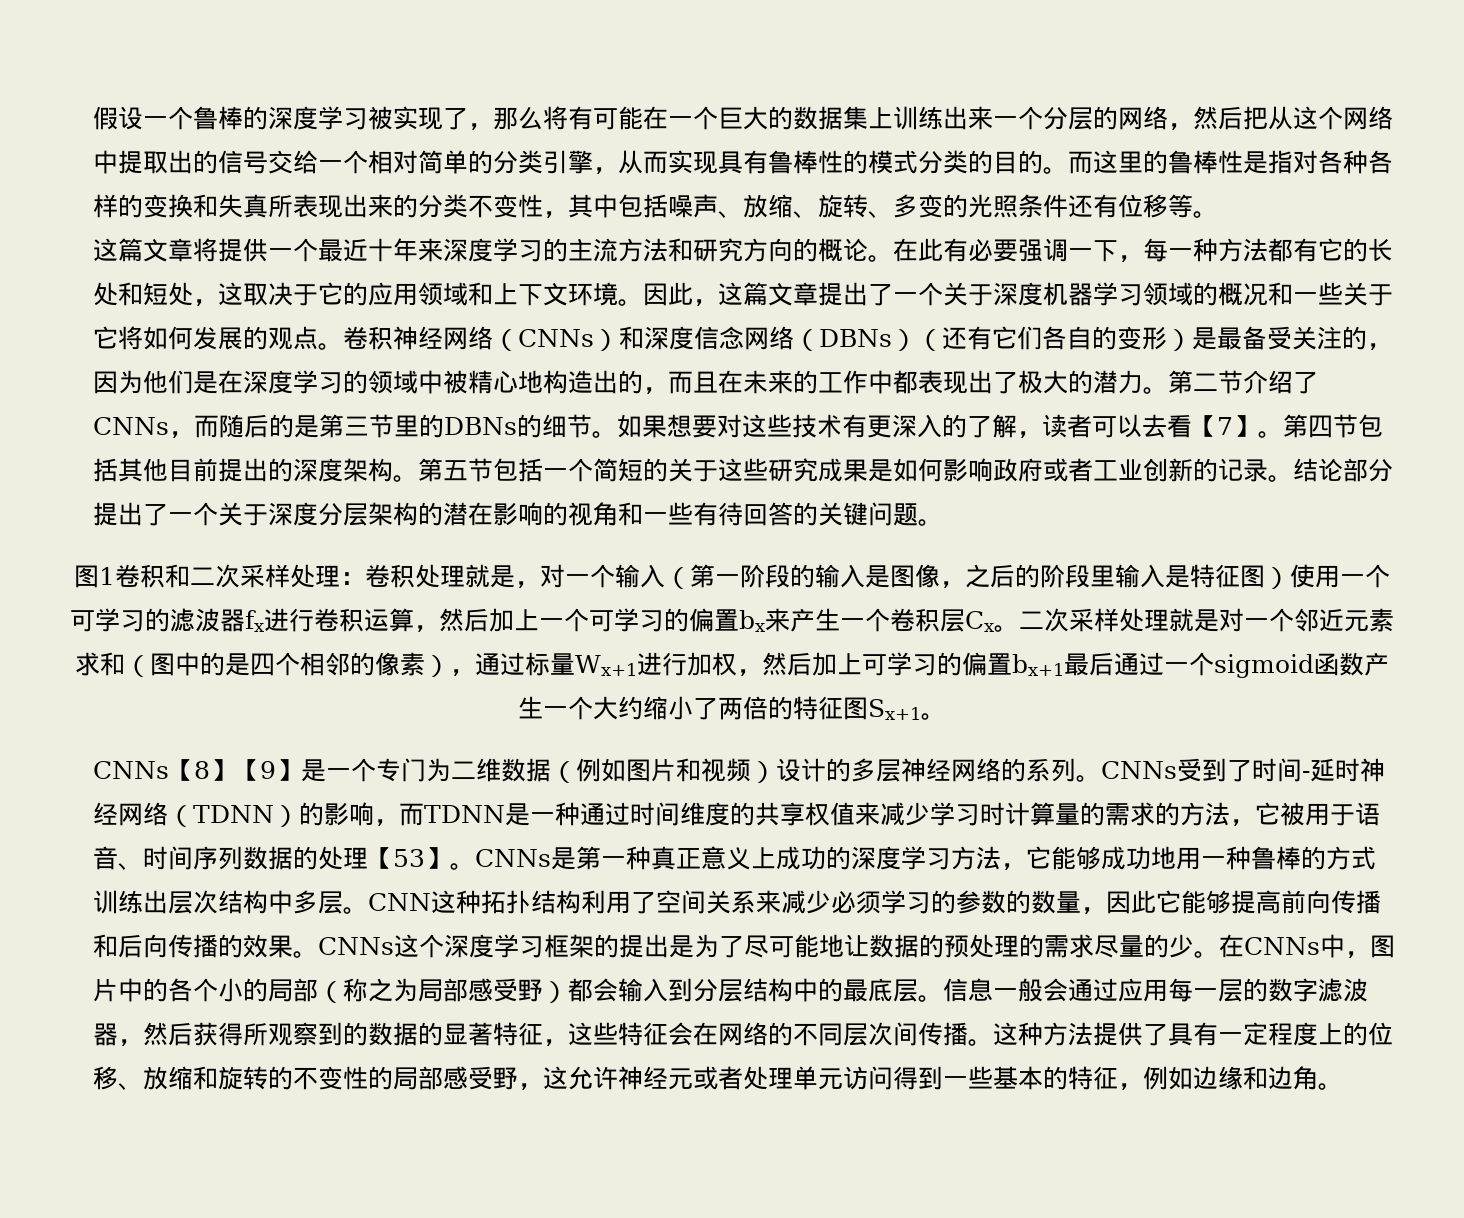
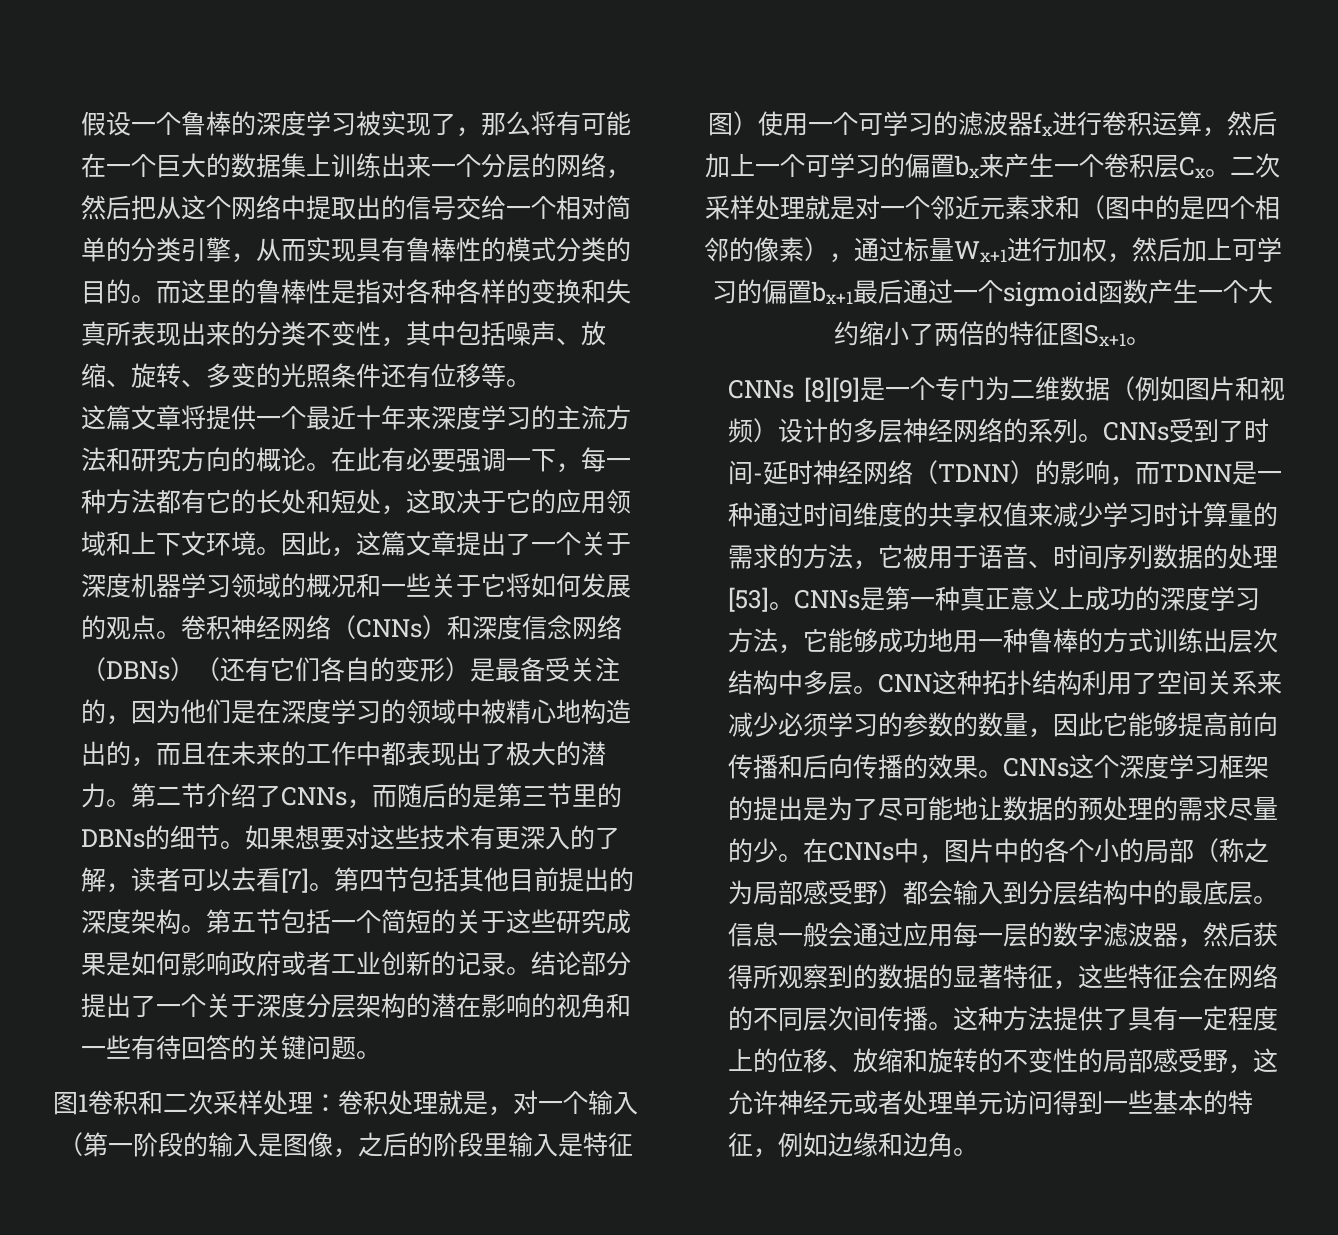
- 如果想要对这些技术有更深入的了解，读者可以去看【7】。
+ 如果想要对这些技术有更深入的了解，读者可以去看[7]。
- CNNs【8】【9】是一个专门为二维数据（例如图片和视频）设计的多层神经网络的系列。
+ CNNs [8][9]是一个专门为二维数据（例如图片和视频）设计的多层神经网络的系列。
- CNNs受到了时间-延时神经网络（TDNN）的影响，而TDNN是一种通过时间维度的共享权值来减少学习时计算量的需求的方法，它被用于语音、时间序列数据的处理【53】。
+ CNNs受到了时间-延时神经网络（TDNN）的影响，而TDNN是一种通过时间维度的共享权值来减少学习时计算量的需求的方法，它被用于语音、时间序列数据的处理[53]。

